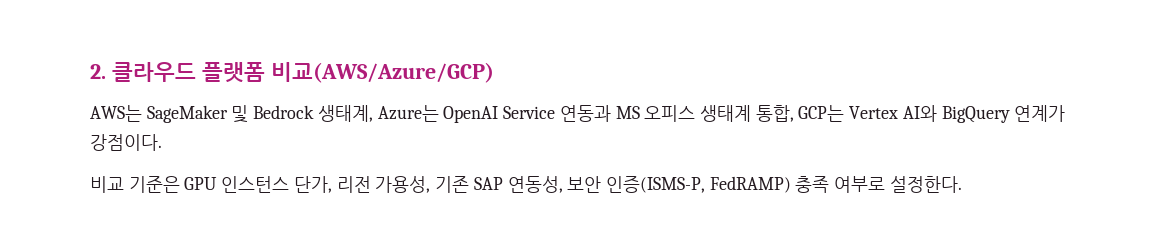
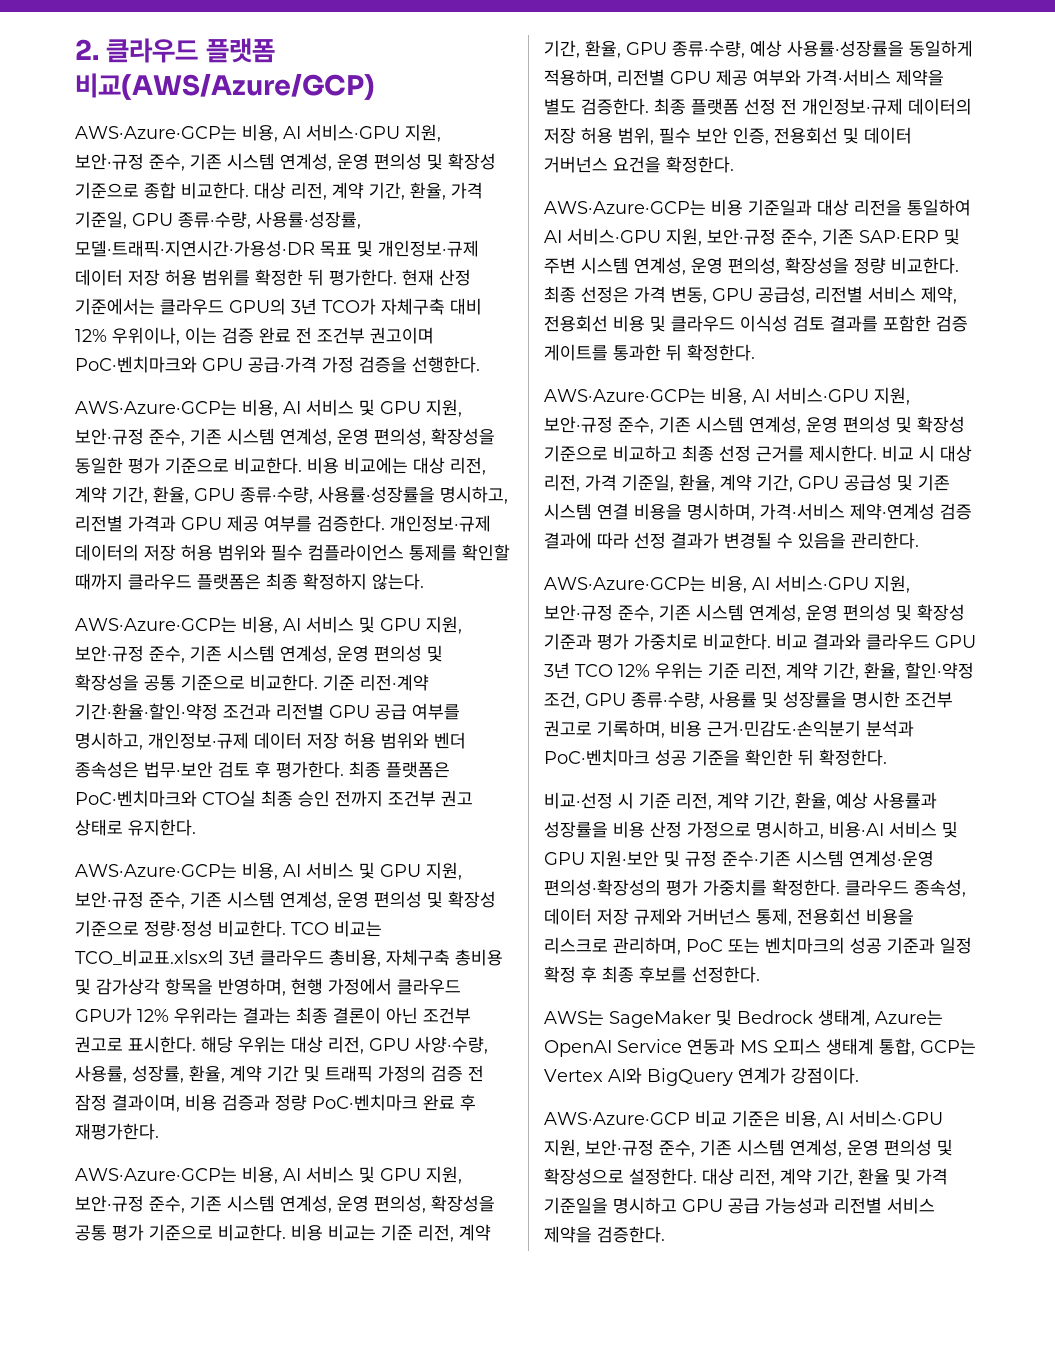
+ AWS·Azure·GCP는 비용, AI 서비스·GPU 지원, 보안·규정 준수, 기존 시스템 연계성, 운영 편의성 및 확장성 기준으로 종합 비교한다. 대상 리전, 계약 기간, 환율, 가격 기준일, GPU 종류·수량, 사용률·성장률, 모델·트래픽·지연시간·가용성·DR 목표 및 개인정보·규제 데이터 저장 허용 범위를 확정한 뒤 평가한다. 현재 산정 기준에서는 클라우드 GPU의 3년 TCO가 자체구축 대비 12% 우위이나, 이는 검증 완료 전 조건부 권고이며 PoC·벤치마크와 GPU 공급·가격 가정 검증을 선행한다.
+ AWS·Azure·GCP는 비용, AI 서비스 및 GPU 지원, 보안·규정 준수, 기존 시스템 연계성, 운영 편의성, 확장성을 동일한 평가 기준으로 비교한다. 비용 비교에는 대상 리전, 계약 기간, 환율, GPU 종류·수량, 사용률·성장률을 명시하고, 리전별 가격과 GPU 제공 여부를 검증한다. 개인정보·규제 데이터의 저장 허용 범위와 필수 컴플라이언스 통제를 확인할 때까지 클라우드 플랫폼은 최종 확정하지 않는다.
+ AWS·Azure·GCP는 비용, AI 서비스 및 GPU 지원, 보안·규정 준수, 기존 시스템 연계성, 운영 편의성 및 확장성을 공통 기준으로 비교한다. 기준 리전·계약 기간·환율·할인·약정 조건과 리전별 GPU 공급 여부를 명시하고, 개인정보·규제 데이터 저장 허용 범위와 벤더 종속성은 법무·보안 검토 후 평가한다. 최종 플랫폼은 PoC·벤치마크와 CTO실 최종 승인 전까지 조건부 권고 상태로 유지한다.
+ AWS·Azure·GCP는 비용, AI 서비스 및 GPU 지원, 보안·규정 준수, 기존 시스템 연계성, 운영 편의성 및 확장성 기준으로 정량·정성 비교한다. TCO 비교는 TCO_비교표.xlsx의 3년 클라우드 총비용, 자체구축 총비용 및 감가상각 항목을 반영하며, 현행 가정에서 클라우드 GPU가 12% 우위라는 결과는 최종 결론이 아닌 조건부 권고로 표시한다. 해당 우위는 대상 리전, GPU 사양·수량, 사용률, 성장률, 환율, 계약 기간 및 트래픽 가정의 검증 전 잠정 결과이며, 비용 검증과 정량 PoC·벤치마크 완료 후 재평가한다.
+ AWS·Azure·GCP는 비용, AI 서비스 및 GPU 지원, 보안·규정 준수, 기존 시스템 연계성, 운영 편의성, 확장성을 공통 평가 기준으로 비교한다. 비용 비교는 기준 리전, 계약 기간, 환율, GPU 종류·수량, 예상 사용률·성장률을 동일하게 적용하며, 리전별 GPU 제공 여부와 가격·서비스 제약을 별도 검증한다. 최종 플랫폼 선정 전 개인정보·규제 데이터의 저장 허용 범위, 필수 보안 인증, 전용회선 및 데이터 거버넌스 요건을 확정한다.
+ AWS·Azure·GCP는 비용 기준일과 대상 리전을 통일하여 AI 서비스·GPU 지원, 보안·규정 준수, 기존 SAP·ERP 및 주변 시스템 연계성, 운영 편의성, 확장성을 정량 비교한다. 최종 선정은 가격 변동, GPU 공급성, 리전별 서비스 제약, 전용회선 비용 및 클라우드 이식성 검토 결과를 포함한 검증 게이트를 통과한 뒤 확정한다.
+ AWS·Azure·GCP는 비용, AI 서비스·GPU 지원, 보안·규정 준수, 기존 시스템 연계성, 운영 편의성 및 확장성 기준으로 비교하고 최종 선정 근거를 제시한다. 비교 시 대상 리전, 가격 기준일, 환율, 계약 기간, GPU 공급성 및 기존 시스템 연결 비용을 명시하며, 가격·서비스 제약·연계성 검증 결과에 따라 선정 결과가 변경될 수 있음을 관리한다.
+ AWS·Azure·GCP는 비용, AI 서비스·GPU 지원, 보안·규정 준수, 기존 시스템 연계성, 운영 편의성 및 확장성 기준과 평가 가중치로 비교한다. 비교 결과와 클라우드 GPU 3년 TCO 12% 우위는 기준 리전, 계약 기간, 환율, 할인·약정 조건, GPU 종류·수량, 사용률 및 성장률을 명시한 조건부 권고로 기록하며, 비용 근거·민감도·손익분기 분석과 PoC·벤치마크 성공 기준을 확인한 뒤 확정한다.
+ 비교·선정 시 기준 리전, 계약 기간, 환율, 예상 사용률과 성장률을 비용 산정 가정으로 명시하고, 비용·AI 서비스 및 GPU 지원·보안 및 규정 준수·기존 시스템 연계성·운영 편의성·확장성의 평가 가중치를 확정한다. 클라우드 종속성, 데이터 저장 규제와 거버넌스 통제, 전용회선 비용을 리스크로 관리하며, PoC 또는 벤치마크의 성공 기준과 일정 확정 후 최종 후보를 선정한다.
- 비교 기준은 GPU 인스턴스 단가, 리전 가용성, 기존 SAP 연동성, 보안 인증(ISMS-P, FedRAMP) 충족 여부로 설정한다.
+ AWS·Azure·GCP 비교 기준은 비용, AI 서비스·GPU 지원, 보안·규정 준수, 기존 시스템 연계성, 운영 편의성 및 확장성으로 설정한다. 대상 리전, 계약 기간, 환율 및 가격 기준일을 명시하고 GPU 공급 가능성과 리전별 서비스 제약을 검증한다.

